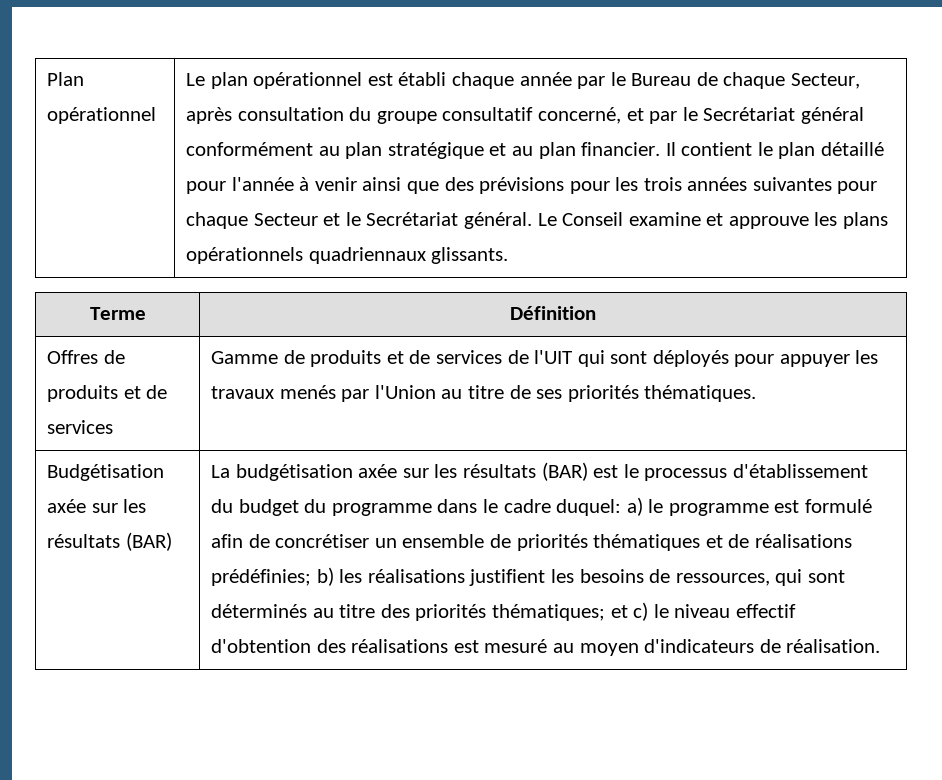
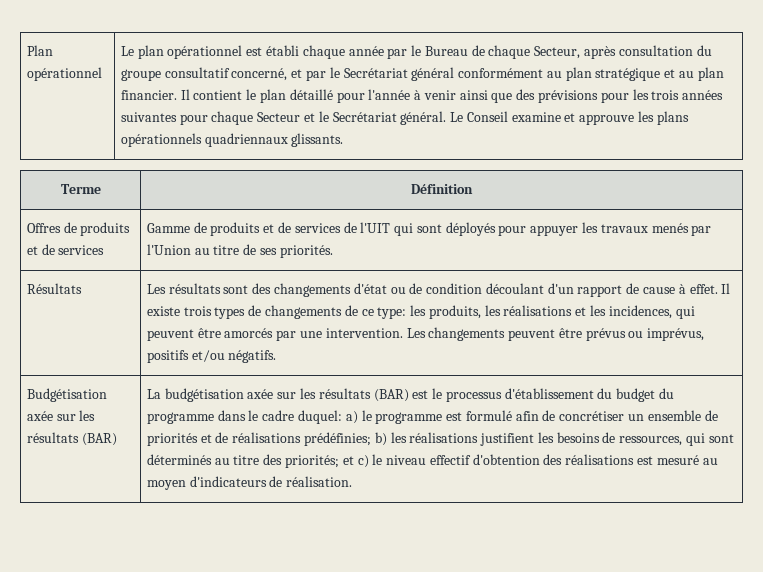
- Offres de produits et de services | Gamme de produits et de services de l'UIT qui sont déployés pour appuyer les travaux menés par l'Union au titre de ses priorités thématiques.
+ Offres de produits et de services | Gamme de produits et de services de l'UIT qui sont déployés pour appuyer les travaux menés par l'Union au titre de ses priorités.
+ Résultats | Les résultats sont des changements d'état ou de condition découlant d'un rapport de cause à effet. Il existe trois types de changements de ce type: les produits, les réalisations et les incidences, qui peuvent être amorcés par une intervention. Les changements peuvent être prévus ou imprévus, positifs et/ou négatifs.
- a) le programme est formulé afin de concrétiser un ensemble de priorités thématiques et de réalisations prédéfinies;
+ a) le programme est formulé afin de concrétiser un ensemble de priorités et de réalisations prédéfinies;
- b) les réalisations justifient les besoins de ressources, qui sont déterminés au titre des priorités thématiques;
+ b) les réalisations justifient les besoins de ressources, qui sont déterminés au titre des priorités;

